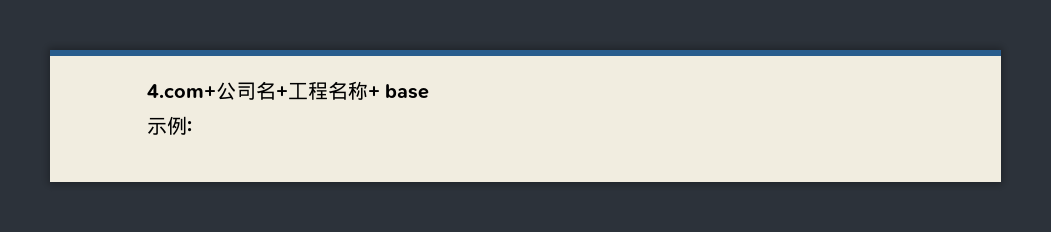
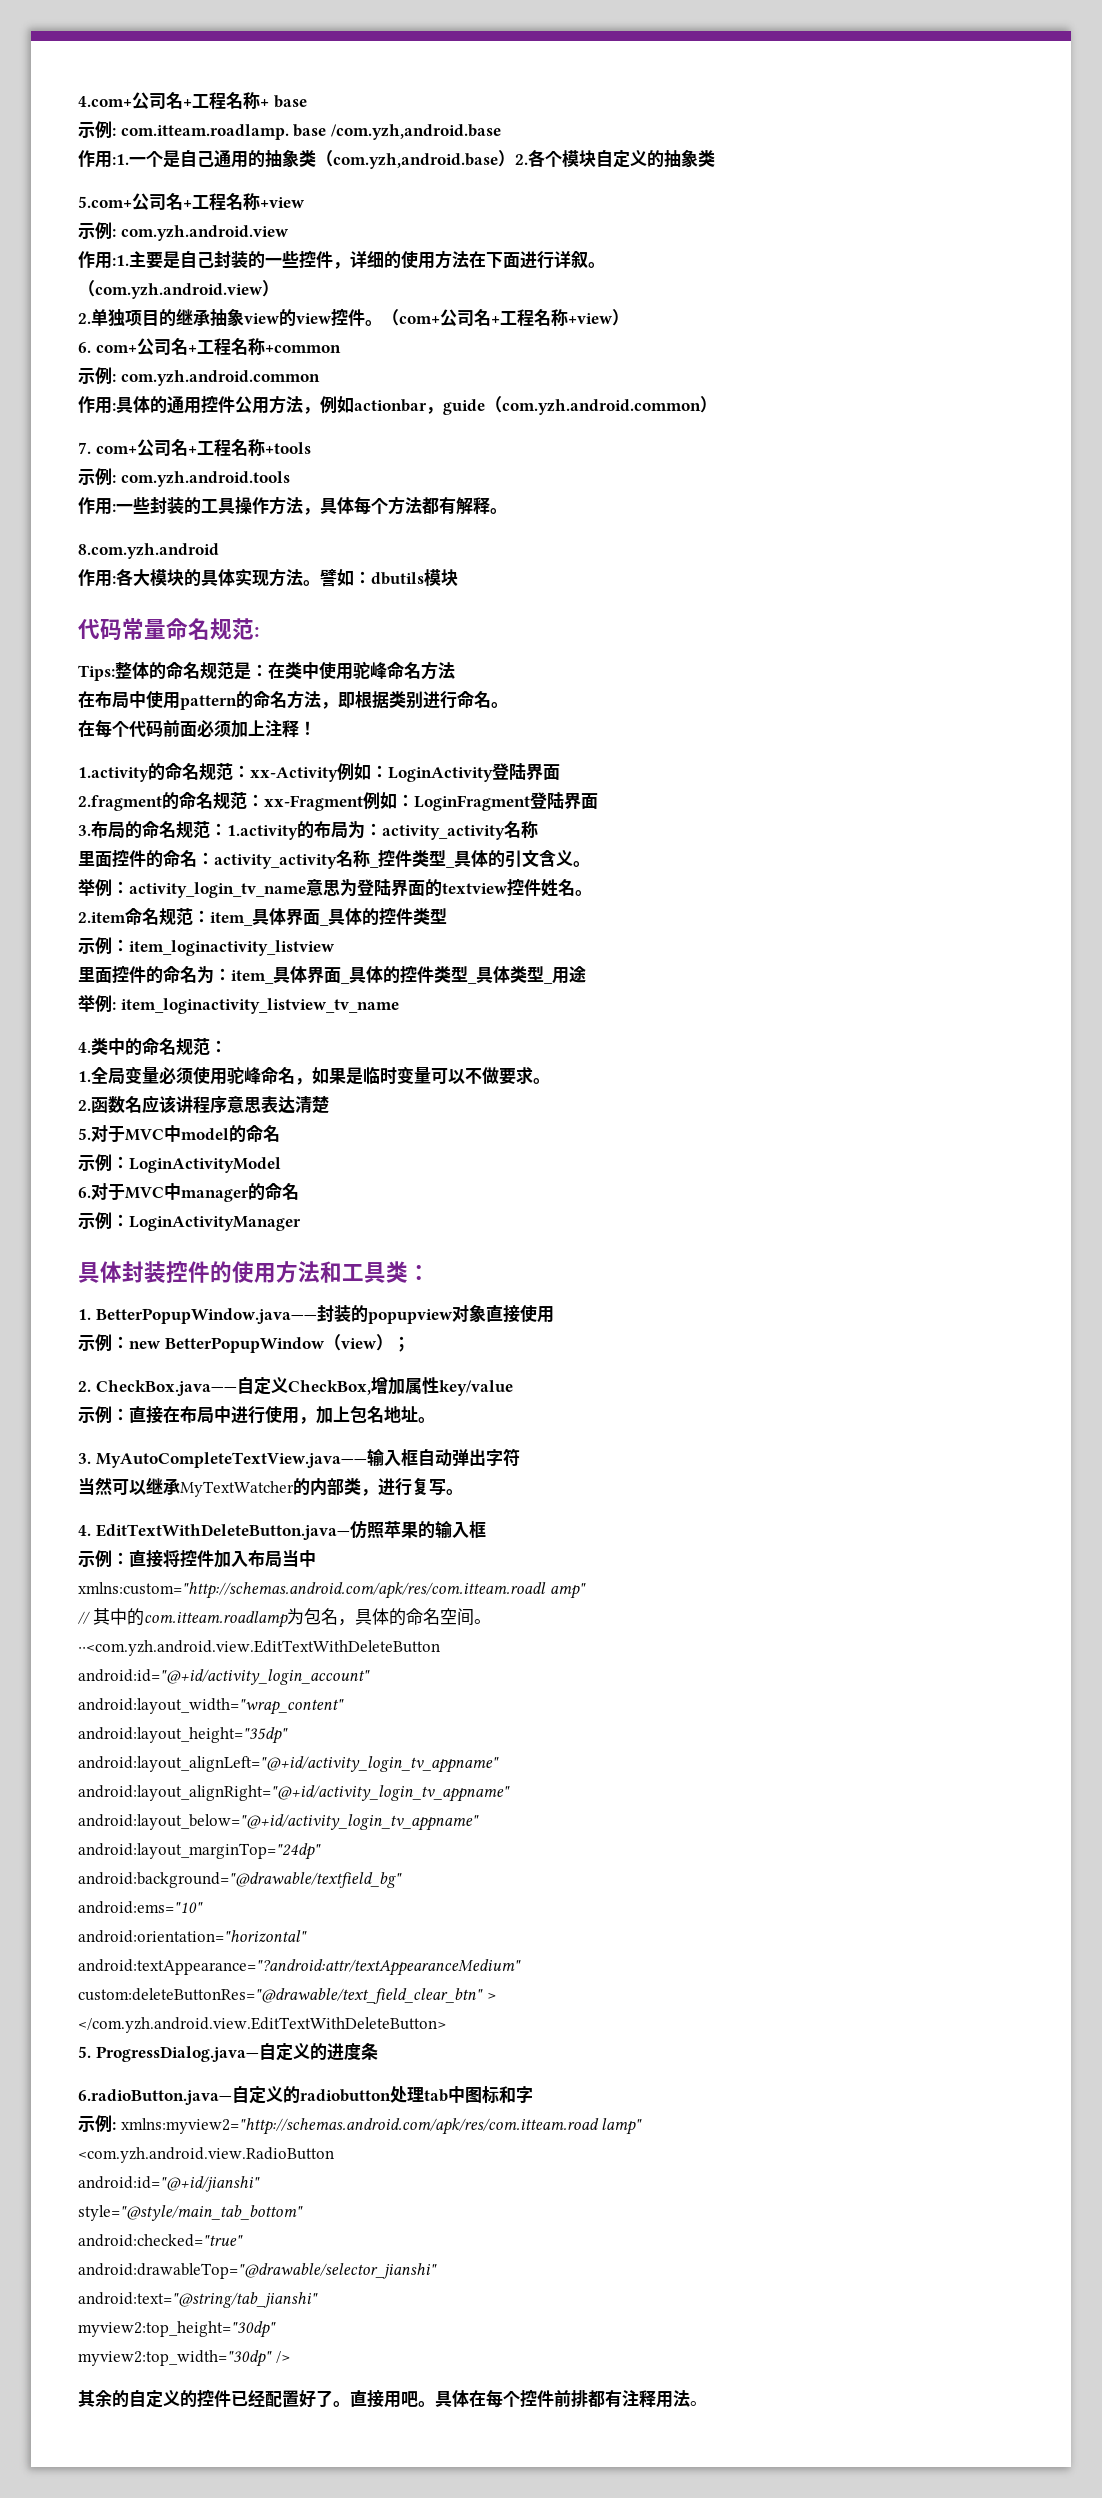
- 示例:
+ 示例: com.itteam.roadlamp. base /com.yzh,android.base
+ 作用:1.一个是自己通用的抽象类（com.yzh,android.base）2.各个模块自定义的抽象类
+ 5.com+公司名+工程名称+view
+ 示例: com.yzh.android.view
+ 作用:1.主要是自己封装的一些控件，详细的使用方法在下面进行详叙。
+ （com.yzh.android.view）
+ 2.单独项目的继承抽象view的view控件。（com+公司名+工程名称+view）
+ 6. com+公司名+工程名称+common
+ 示例: com.yzh.android.common
+ 作用:具体的通用控件公用方法，例如actionbar，guide（com.yzh.android.common）
+ 7. com+公司名+工程名称+tools
+ 示例: com.yzh.android.tools
+ 作用:一些封装的工具操作方法，具体每个方法都有解释。
+ 8.com.yzh.android
+ 作用:各大模块的具体实现方法。譬如：dbutils模块
+ 代码常量命名规范:
+ Tips:整体的命名规范是：在类中使用驼峰命名方法
+ 在布局中使用pattern的命名方法，即根据类别进行命名。
+ 在每个代码前面必须加上注释！
+ 1.activity的命名规范：xx-Activity例如：LoginActivity登陆界面
+ 2.fragment的命名规范：xx-Fragment例如：LoginFragment登陆界面
+ 3.布局的命名规范：1.activity的布局为：activity_activity名称
+ 里面控件的命名：activity_activity名称_控件类型_具体的引文含义。
+ 举例：activity_login_tv_name意思为登陆界面的textview控件姓名。
+ 2.item命名规范：item_具体界面_具体的控件类型
+ 示例：item_loginactivity_listview
+ 里面控件的命名为：item_具体界面_具体的控件类型_具体类型_用途
+ 举例: item_loginactivity_listview_tv_name
+ 4.类中的命名规范：
+ 1.全局变量必须使用驼峰命名，如果是临时变量可以不做要求。
+ 2.函数名应该讲程序意思表达清楚
+ 5.对于MVC中model的命名
+ 示例：LoginActivityModel
+ 6.对于MVC中manager的命名
+ 示例：LoginActivityManager
+ 具体封装控件的使用方法和工具类：
+ 1. BetterPopupWindow.java——封装的popupview对象直接使用
+ 示例：new BetterPopupWindow（view）；
+ 2. CheckBox.java——自定义CheckBox,增加属性key/value
+ 示例：直接在布局中进行使用，加上包名地址。
+ 3. MyAutoCompleteTextView.java——输入框自动弹出字符
+ 当然可以继承MyTextWatcher的内部类，进行复写。
+ 4. EditTextWithDeleteButton.java—仿照苹果的输入框
+ 示例：直接将控件加入布局当中
+ xmlns:custom="http://schemas.android.com/apk/res/com.itteam.roadl amp"
+ // 其中的com.itteam.roadlamp为包名，具体的命名空间。
+ ··<com.yzh.android.view.EditTextWithDeleteButton
+ android:id="@+id/activity_login_account"
+ android:layout_width="wrap_content"
+ android:layout_height="35dp"
+ android:layout_alignLeft="@+id/activity_login_tv_appname"
+ android:layout_alignRight="@+id/activity_login_tv_appname"
+ android:layout_below="@+id/activity_login_tv_appname"
+ android:layout_marginTop="24dp"
+ android:background="@drawable/textfield_bg"
+ android:ems="10"
+ android:orientation="horizontal"
+ android:textAppearance="?android:attr/textAppearanceMedium"
+ custom:deleteButtonRes="@drawable/text_field_clear_btn" >
+ </com.yzh.android.view.EditTextWithDeleteButton>
+ 5. ProgressDialog.java—自定义的进度条
+ 6.radioButton.java—自定义的radiobutton处理tab中图标和字
+ 示例: xmlns:myview2="http://schemas.android.com/apk/res/com.itteam.road lamp"
+ <com.yzh.android.view.RadioButton
+ android:id="@+id/jianshi"
+ style="@style/main_tab_bottom"
+ android:checked="true"
+ android:drawableTop="@drawable/selector_jianshi"
+ android:text="@string/tab_jianshi"
+ myview2:top_height="30dp"
+ myview2:top_width="30dp" />
+ 其余的自定义的控件已经配置好了。直接用吧。具体在每个控件前排都有注释用法。

